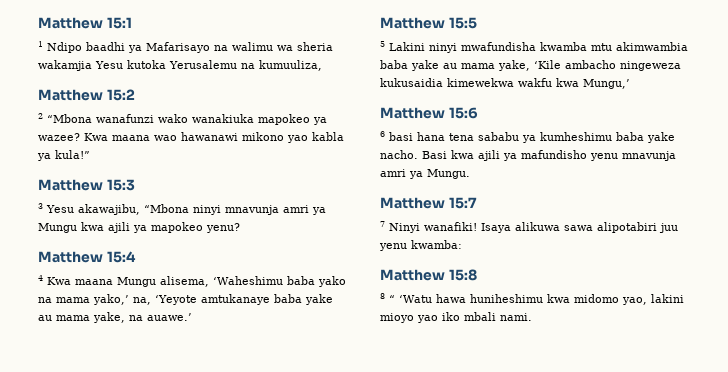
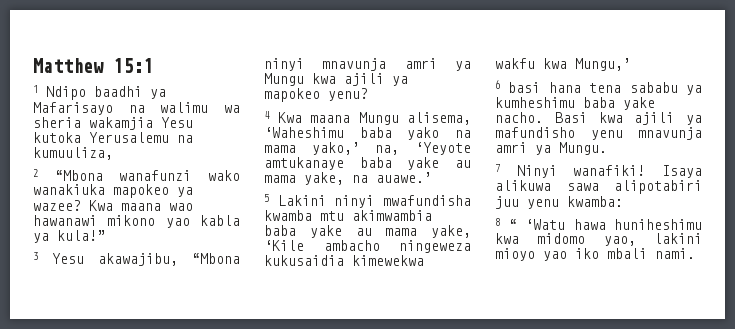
- Matthew 15:2
- Matthew 15:3
- Matthew 15:4
- Matthew 15:5
- Matthew 15:6
- Matthew 15:7
- Matthew 15:8

